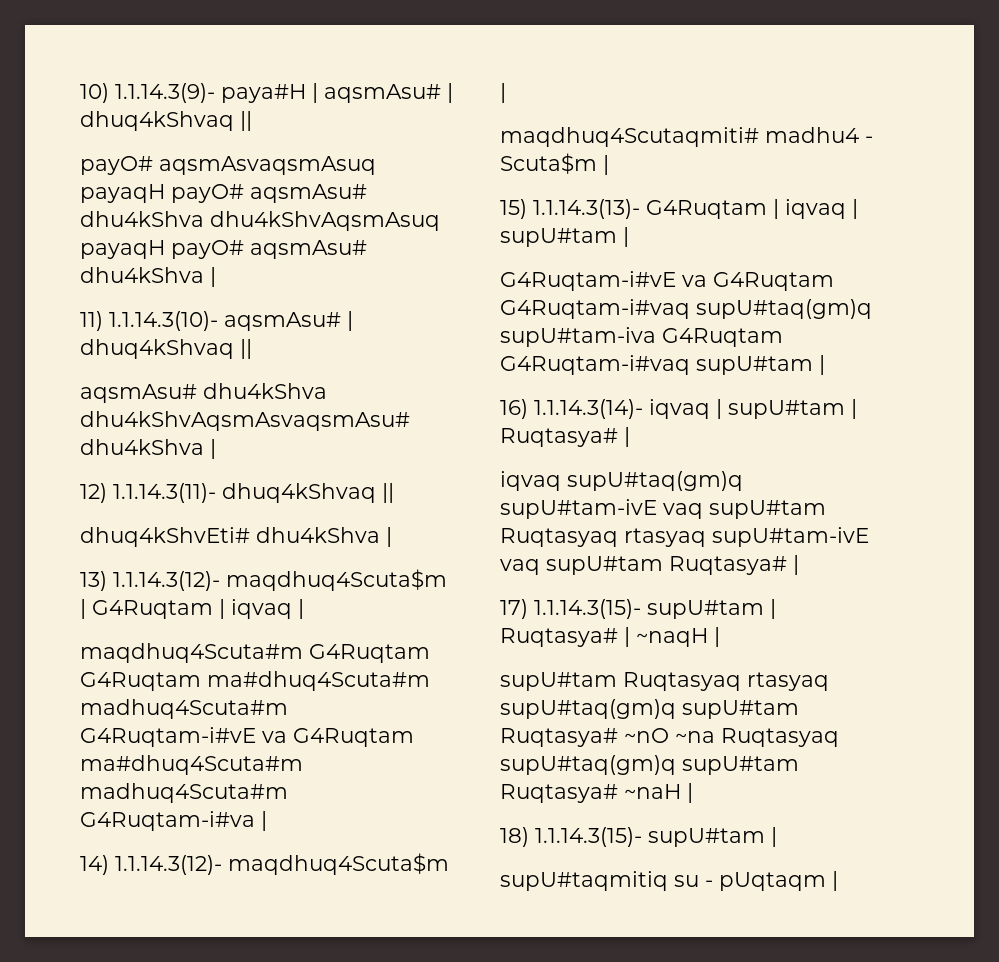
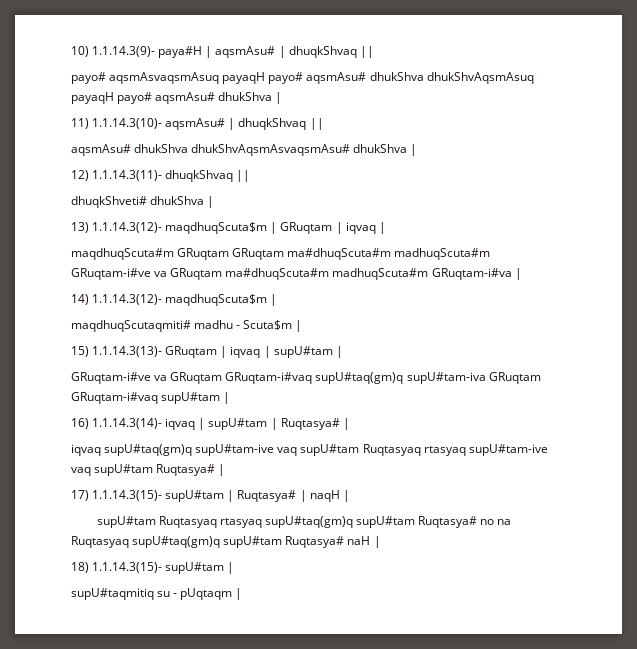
- 10) 1.1.14.3(9)- paya#H | aqsmAsu# | dhuq4kShvaq ||
- payO# aqsmAsvaqsmAsuq payaqH payO# aqsmAsu# dhu4kShva dhu4kShvAqsmAsuq payaqH payO# aqsmAsu# dhu4kShva |
+ 10) 1.1.14.3(9)- paya#H | aqsmAsu# | dhuqkShvaq ||
+ payo# aqsmAsvaqsmAsuq payaqH payo# aqsmAsu# dhukShva dhukShvAqsmAsuq payaqH payo# aqsmAsu# dhukShva |
- 11) 1.1.14.3(10)- aqsmAsu# | dhuq4kShvaq ||
+ 11) 1.1.14.3(10)- aqsmAsu# | dhuqkShvaq ||
- aqsmAsu# dhu4kShva dhu4kShvAqsmAsvaqsmAsu# dhu4kShva |
+ aqsmAsu# dhukShva dhukShvAqsmAsvaqsmAsu# dhukShva |
- 12) 1.1.14.3(11)- dhuq4kShvaq ||
- dhuq4kShvEti# dhu4kShva |
+ 12) 1.1.14.3(11)- dhuqkShvaq ||
+ dhuqkShveti# dhukShva |
- 13) 1.1.14.3(12)- maqdhuq4Scuta$m | G4Ruqtam | iqvaq |
+ 13) 1.1.14.3(12)- maqdhuqScuta$m | GRuqtam | iqvaq |
- maqdhuq4Scuta#m G4Ruqtam G4Ruqtam ma#dhuq4Scuta#m madhuq4Scuta#m G4Ruqtam-i#vE va G4Ruqtam ma#dhuq4Scuta#m madhuq4Scuta#m G4Ruqtam-i#va |
+ maqdhuqScuta#m GRuqtam GRuqtam ma#dhuqScuta#m madhuqScuta#m GRuqtam-i#ve va GRuqtam ma#dhuqScuta#m madhuqScuta#m GRuqtam-i#va |
- 14) 1.1.14.3(12)- maqdhuq4Scuta$m |
- maqdhuq4Scutaqmiti# madhu4 - Scuta$m |
+ 14) 1.1.14.3(12)- maqdhuqScuta$m |
+ maqdhuqScutaqmiti# madhu - Scuta$m |
- 15) 1.1.14.3(13)- G4Ruqtam | iqvaq | supU#tam |
+ 15) 1.1.14.3(13)- GRuqtam | iqvaq | supU#tam |
- G4Ruqtam-i#vE va G4Ruqtam G4Ruqtam-i#vaq supU#taq(gm)q supU#tam-iva G4Ruqtam G4Ruqtam-i#vaq supU#tam |
+ GRuqtam-i#ve va GRuqtam GRuqtam-i#vaq supU#taq(gm)q supU#tam-iva GRuqtam GRuqtam-i#vaq supU#tam |
- iqvaq supU#taq(gm)q supU#tam-ivE vaq supU#tam Ruqtasyaq rtasyaq supU#tam-ivE vaq supU#tam Ruqtasya# |
+ iqvaq supU#taq(gm)q supU#tam-ive vaq supU#tam Ruqtasyaq rtasyaq supU#tam-ive vaq supU#tam Ruqtasya# |
- 17) 1.1.14.3(15)- supU#tam | Ruqtasya# | ~naqH |
+ 17) 1.1.14.3(15)- supU#tam | Ruqtasya# | naqH |
- supU#tam Ruqtasyaq rtasyaq supU#taq(gm)q supU#tam Ruqtasya# ~nO ~na Ruqtasyaq supU#taq(gm)q supU#tam Ruqtasya# ~naH |
+ supU#tam Ruqtasyaq rtasyaq supU#taq(gm)q supU#tam Ruqtasya# no na Ruqtasyaq supU#taq(gm)q supU#tam Ruqtasya# naH |

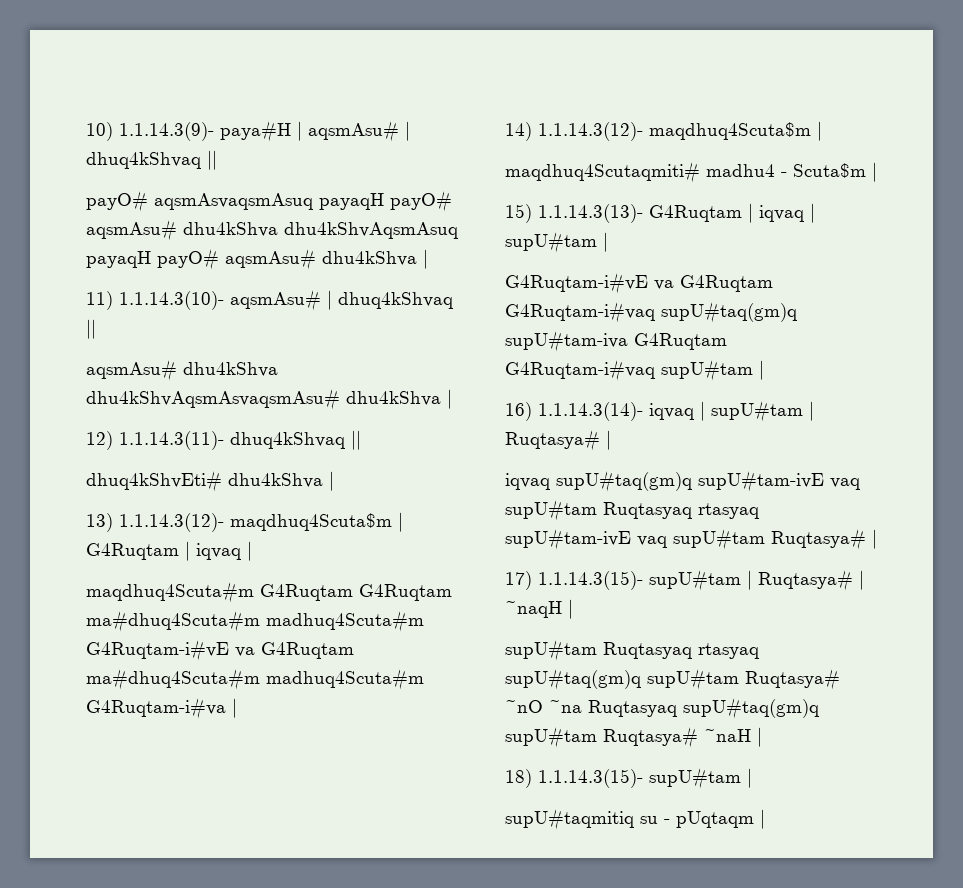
- 10) 1.1.14.3(9)- paya#H | aqsmAsu# | dhuqkShvaq ||
- payo# aqsmAsvaqsmAsuq payaqH payo# aqsmAsu# dhukShva dhukShvAqsmAsuq payaqH payo# aqsmAsu# dhukShva |
+ 10) 1.1.14.3(9)- paya#H | aqsmAsu# | dhuq4kShvaq ||
+ payO# aqsmAsvaqsmAsuq payaqH payO# aqsmAsu# dhu4kShva dhu4kShvAqsmAsuq payaqH payO# aqsmAsu# dhu4kShva |
- 11) 1.1.14.3(10)- aqsmAsu# | dhuqkShvaq ||
+ 11) 1.1.14.3(10)- aqsmAsu# | dhuq4kShvaq ||
- aqsmAsu# dhukShva dhukShvAqsmAsvaqsmAsu# dhukShva |
+ aqsmAsu# dhu4kShva dhu4kShvAqsmAsvaqsmAsu# dhu4kShva |
- 12) 1.1.14.3(11)- dhuqkShvaq ||
- dhuqkShveti# dhukShva |
+ 12) 1.1.14.3(11)- dhuq4kShvaq ||
+ dhuq4kShvEti# dhu4kShva |
- 13) 1.1.14.3(12)- maqdhuqScuta$m | GRuqtam | iqvaq |
+ 13) 1.1.14.3(12)- maqdhuq4Scuta$m | G4Ruqtam | iqvaq |
- maqdhuqScuta#m GRuqtam GRuqtam ma#dhuqScuta#m madhuqScuta#m GRuqtam-i#ve va GRuqtam ma#dhuqScuta#m madhuqScuta#m GRuqtam-i#va |
+ maqdhuq4Scuta#m G4Ruqtam G4Ruqtam ma#dhuq4Scuta#m madhuq4Scuta#m G4Ruqtam-i#vE va G4Ruqtam ma#dhuq4Scuta#m madhuq4Scuta#m G4Ruqtam-i#va |
- 14) 1.1.14.3(12)- maqdhuqScuta$m |
- maqdhuqScutaqmiti# madhu - Scuta$m |
+ 14) 1.1.14.3(12)- maqdhuq4Scuta$m |
+ maqdhuq4Scutaqmiti# madhu4 - Scuta$m |
- 15) 1.1.14.3(13)- GRuqtam | iqvaq | supU#tam |
+ 15) 1.1.14.3(13)- G4Ruqtam | iqvaq | supU#tam |
- GRuqtam-i#ve va GRuqtam GRuqtam-i#vaq supU#taq(gm)q supU#tam-iva GRuqtam GRuqtam-i#vaq supU#tam |
+ G4Ruqtam-i#vE va G4Ruqtam G4Ruqtam-i#vaq supU#taq(gm)q supU#tam-iva G4Ruqtam G4Ruqtam-i#vaq supU#tam |
- iqvaq supU#taq(gm)q supU#tam-ive vaq supU#tam Ruqtasyaq rtasyaq supU#tam-ive vaq supU#tam Ruqtasya# |
+ iqvaq supU#taq(gm)q supU#tam-ivE vaq supU#tam Ruqtasyaq rtasyaq supU#tam-ivE vaq supU#tam Ruqtasya# |
- 17) 1.1.14.3(15)- supU#tam | Ruqtasya# | naqH |
+ 17) 1.1.14.3(15)- supU#tam | Ruqtasya# | ~naqH |
- supU#tam Ruqtasyaq rtasyaq supU#taq(gm)q supU#tam Ruqtasya# no na Ruqtasyaq supU#taq(gm)q supU#tam Ruqtasya# naH |
+ supU#tam Ruqtasyaq rtasyaq supU#taq(gm)q supU#tam Ruqtasya# ~nO ~na Ruqtasyaq supU#taq(gm)q supU#tam Ruqtasya# ~naH |

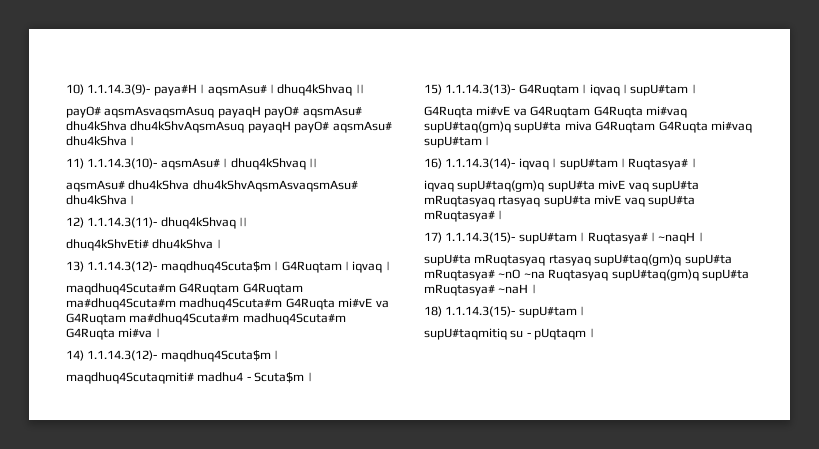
- maqdhuq4Scuta#m G4Ruqtam G4Ruqtam ma#dhuq4Scuta#m madhuq4Scuta#m G4Ruqtam-i#vE va G4Ruqtam ma#dhuq4Scuta#m madhuq4Scuta#m G4Ruqtam-i#va |
+ maqdhuq4Scuta#m G4Ruqtam G4Ruqtam ma#dhuq4Scuta#m madhuq4Scuta#m G4Ruqta mi#vE va G4Ruqtam ma#dhuq4Scuta#m madhuq4Scuta#m G4Ruqta mi#va |
- G4Ruqtam-i#vE va G4Ruqtam G4Ruqtam-i#vaq supU#taq(gm)q supU#tam-iva G4Ruqtam G4Ruqtam-i#vaq supU#tam |
+ G4Ruqta mi#vE va G4Ruqtam G4Ruqta mi#vaq supU#taq(gm)q supU#ta miva G4Ruqtam G4Ruqta mi#vaq supU#tam |
- iqvaq supU#taq(gm)q supU#tam-ivE vaq supU#tam Ruqtasyaq rtasyaq supU#tam-ivE vaq supU#tam Ruqtasya# |
+ iqvaq supU#taq(gm)q supU#ta mivE vaq supU#ta mRuqtasyaq rtasyaq supU#ta mivE vaq supU#ta mRuqtasya# |
- supU#tam Ruqtasyaq rtasyaq supU#taq(gm)q supU#tam Ruqtasya# ~nO ~na Ruqtasyaq supU#taq(gm)q supU#tam Ruqtasya# ~naH |
+ supU#ta mRuqtasyaq rtasyaq supU#taq(gm)q supU#ta mRuqtasya# ~nO ~na Ruqtasyaq supU#taq(gm)q supU#ta mRuqtasya# ~naH |

